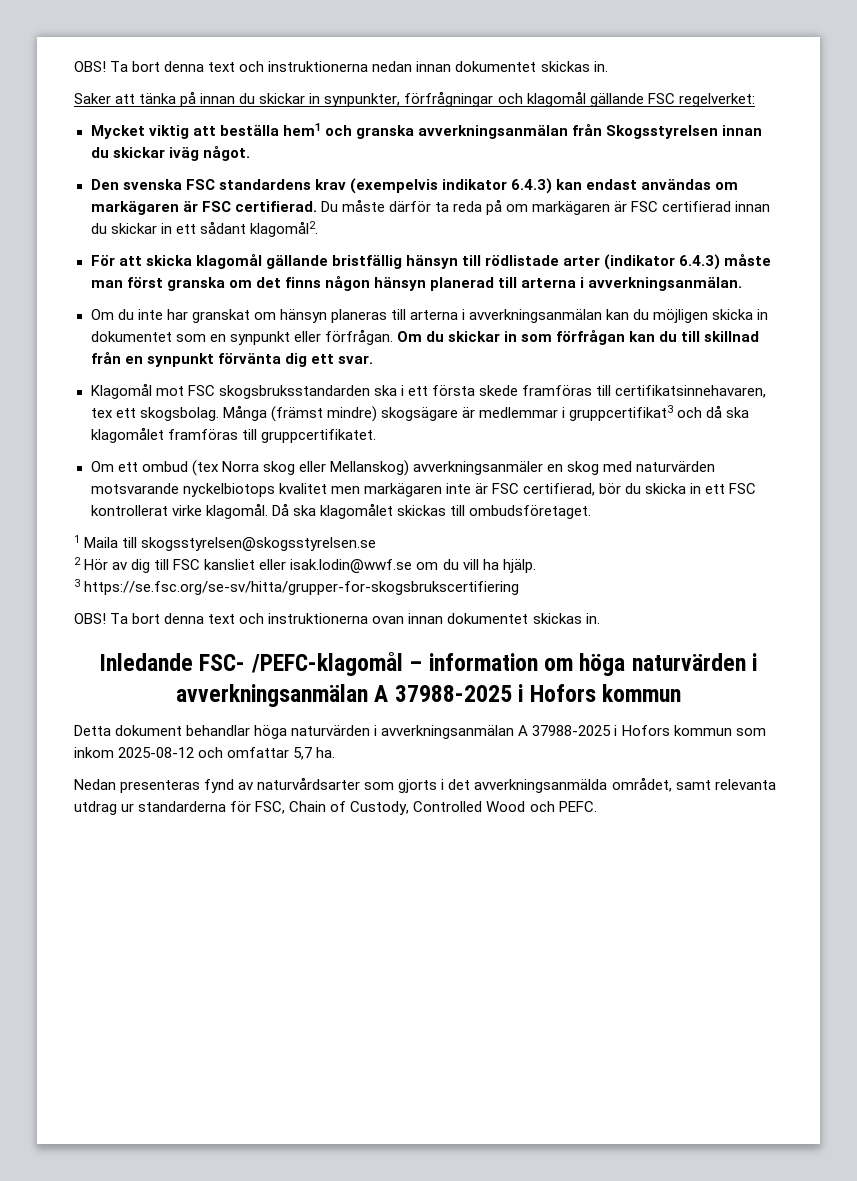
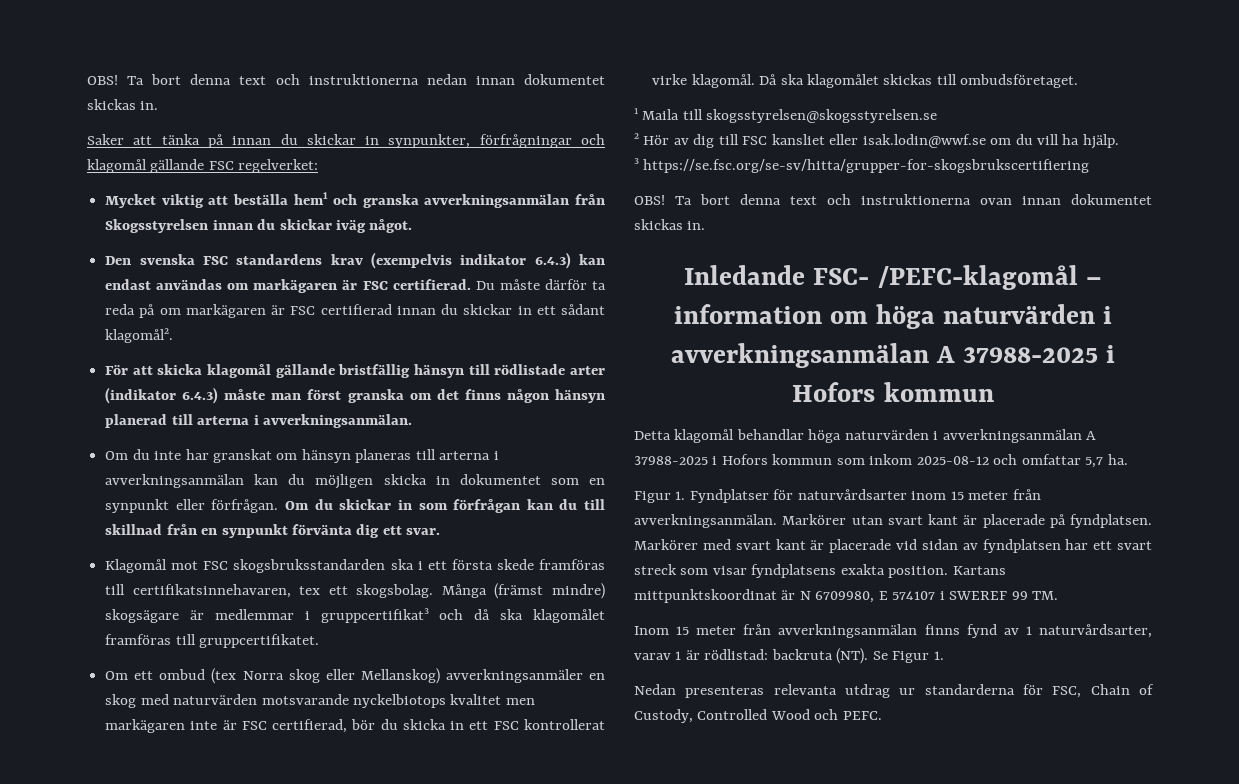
- Detta dokument behandlar höga naturvärden i avverkningsanmälan A 37988-2025 i Hofors kommun som inkom 2025-08-12 och omfattar 5,7 ha.
+ Detta klagomål behandlar höga naturvärden i avverkningsanmälan A 37988-2025 i Hofors kommun som inkom 2025-08-12 och omfattar 5,7 ha.
- Nedan presenteras fynd av naturvårdsarter som gjorts i det avverkningsanmälda området, samt relevanta utdrag ur standarderna för FSC, Chain of Custody, Controlled Wood och PEFC.
+ Figur 1. Fyndplatser för naturvårdsarter inom 15 meter från avverkningsanmälan. Markörer utan svart kant är placerade på fyndplatsen. Markörer med svart kant är placerade vid sidan av fyndplatsen har ett svart streck som visar fyndplatsens exakta position. Kartans mittpunktskoordinat är N 6709980, E 574107 i SWEREF 99 TM.
+ Inom 15 meter från avverkningsanmälan finns fynd av 1 naturvårdsarter, varav 1 är rödlistad: backruta (NT). Se Figur 1.
+ Nedan presenteras relevanta utdrag ur standarderna för FSC, Chain of Custody, Controlled Wood och PEFC.

